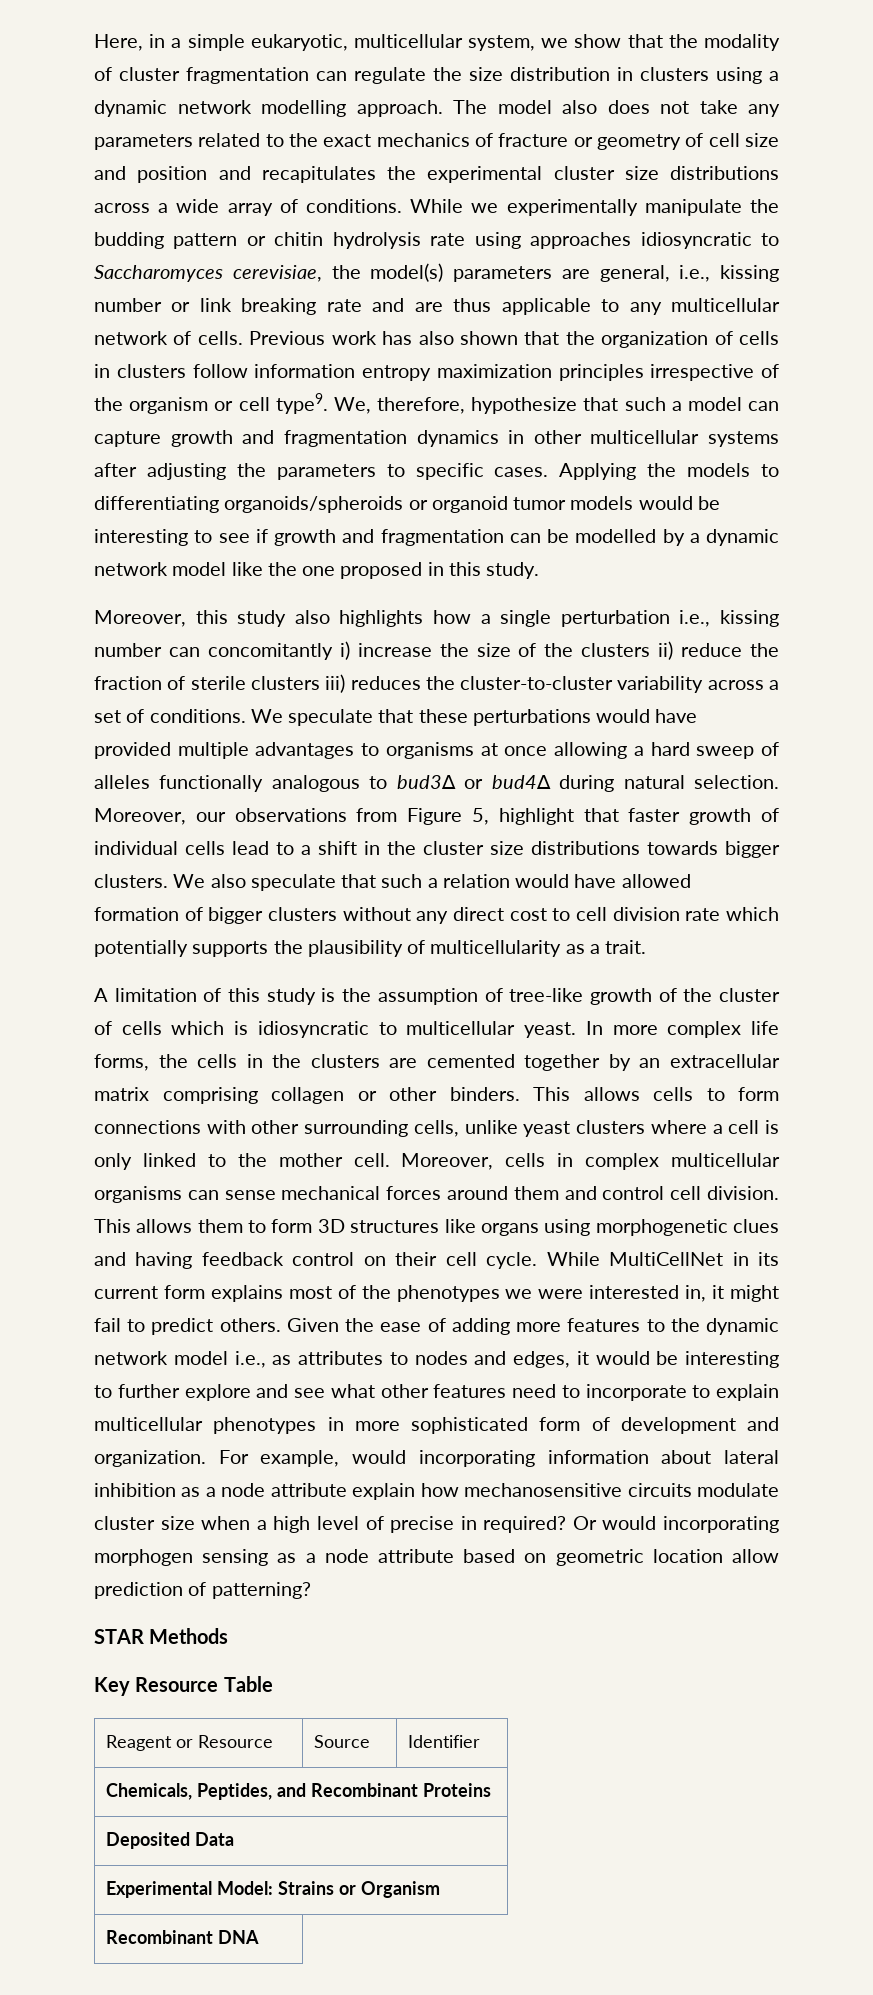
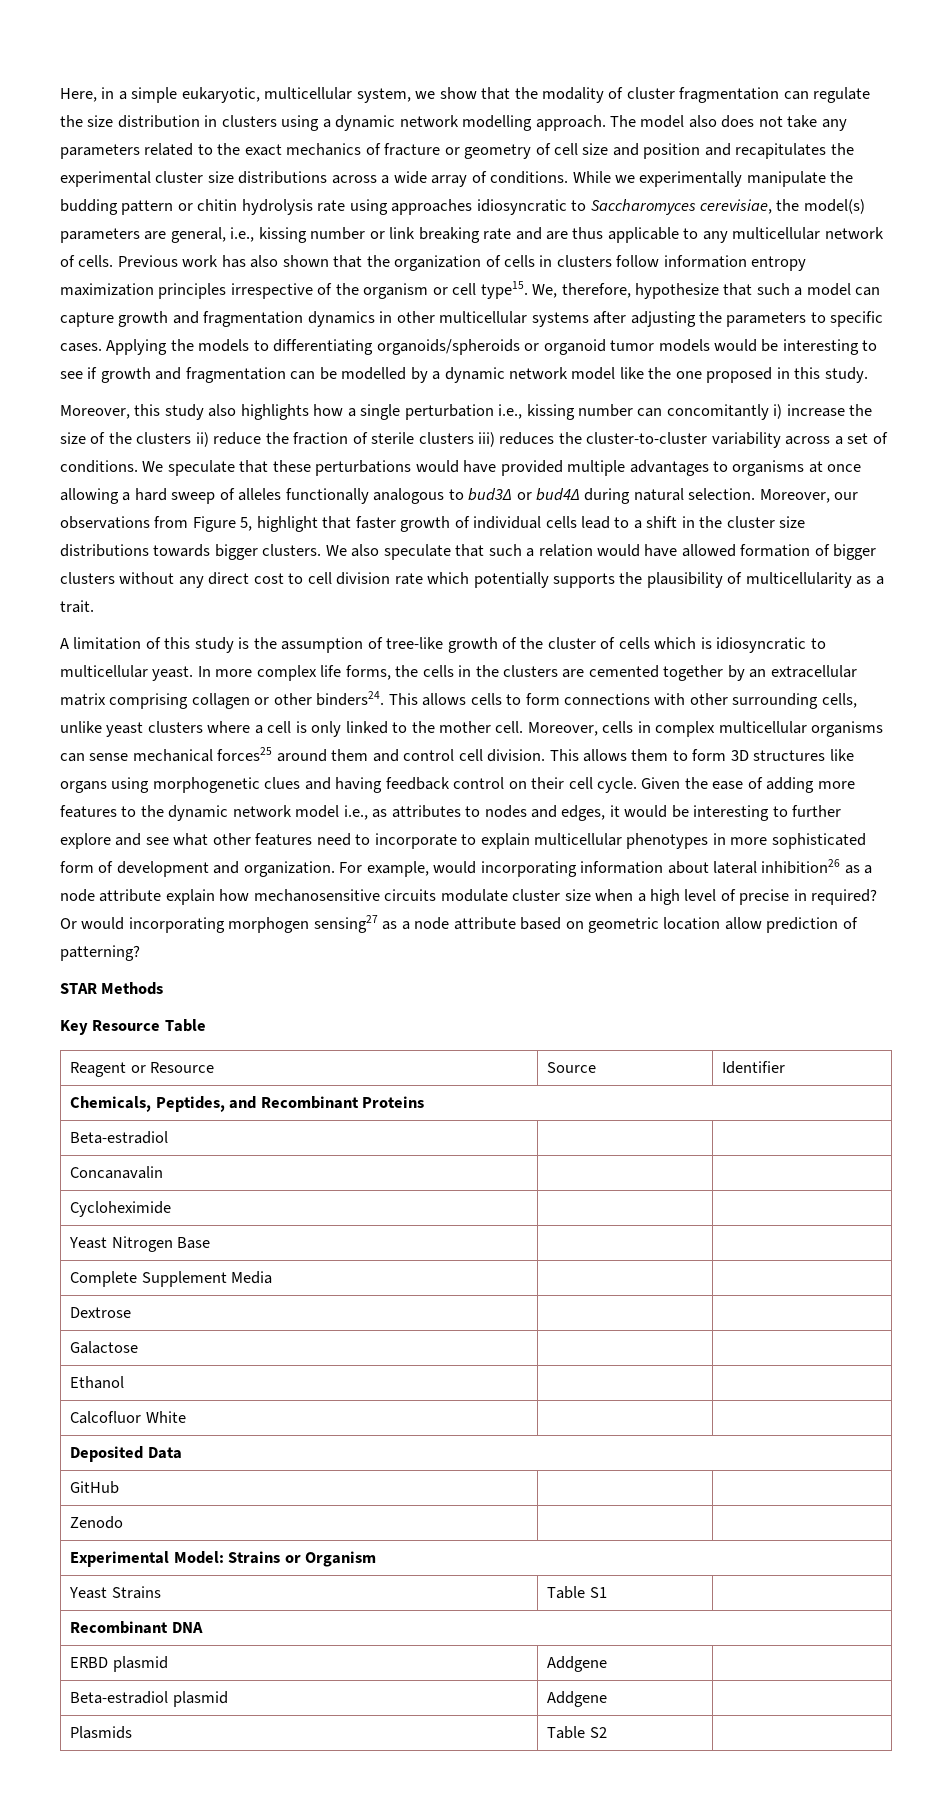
- Previous work has also shown that the organization of cells in clusters follow information entropy maximization principles irrespective of the organism or cell type9.
+ Previous work has also shown that the organization of cells in clusters follow information entropy maximization principles irrespective of the organism or cell type15.
- In more complex life forms, the cells in the clusters are cemented together by an extracellular matrix comprising collagen or other binders.
+ In more complex life forms, the cells in the clusters are cemented together by an extracellular matrix comprising collagen or other binders24.
- Moreover, cells in complex multicellular organisms can sense mechanical forces around them and control cell division.
+ Moreover, cells in complex multicellular organisms can sense mechanical forces25 around them and control cell division.
- While MultiCellNet in its current form explains most of the phenotypes we were interested in, it might fail to predict others.
- For example, would incorporating information about lateral inhibition as a node attribute explain how mechanosensitive circuits modulate cluster size when a high level of precise in required?
+ For example, would incorporating information about lateral inhibition26 as a node attribute explain how mechanosensitive circuits modulate cluster size when a high level of precise in required?
- Or would incorporating morphogen sensing as a node attribute based on geometric location allow prediction of patterning?
+ Or would incorporating morphogen sensing27 as a node attribute based on geometric location allow prediction of patterning?
+ Beta-estradiol | |
+ Concanavalin | |
+ Cycloheximide | |
+ Yeast Nitrogen Base | |
+ Complete Supplement Media | |
+ Dextrose | |
+ Galactose | |
+ Ethanol | |
+ Calcofluor White | |
+ GitHub | |
+ Zenodo | |
+ Yeast Strains | Table S1 |
  Recombinant DNA
+ ERBD plasmid | Addgene |
+ Beta-estradiol plasmid | Addgene |
+ Plasmids | Table S2 |

